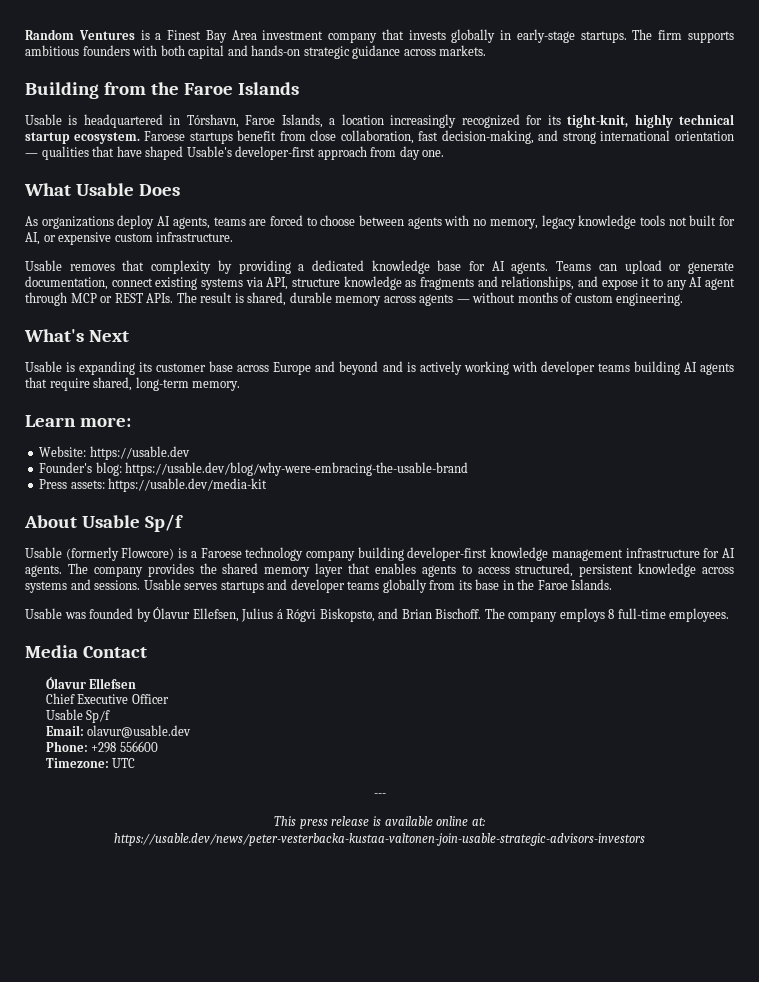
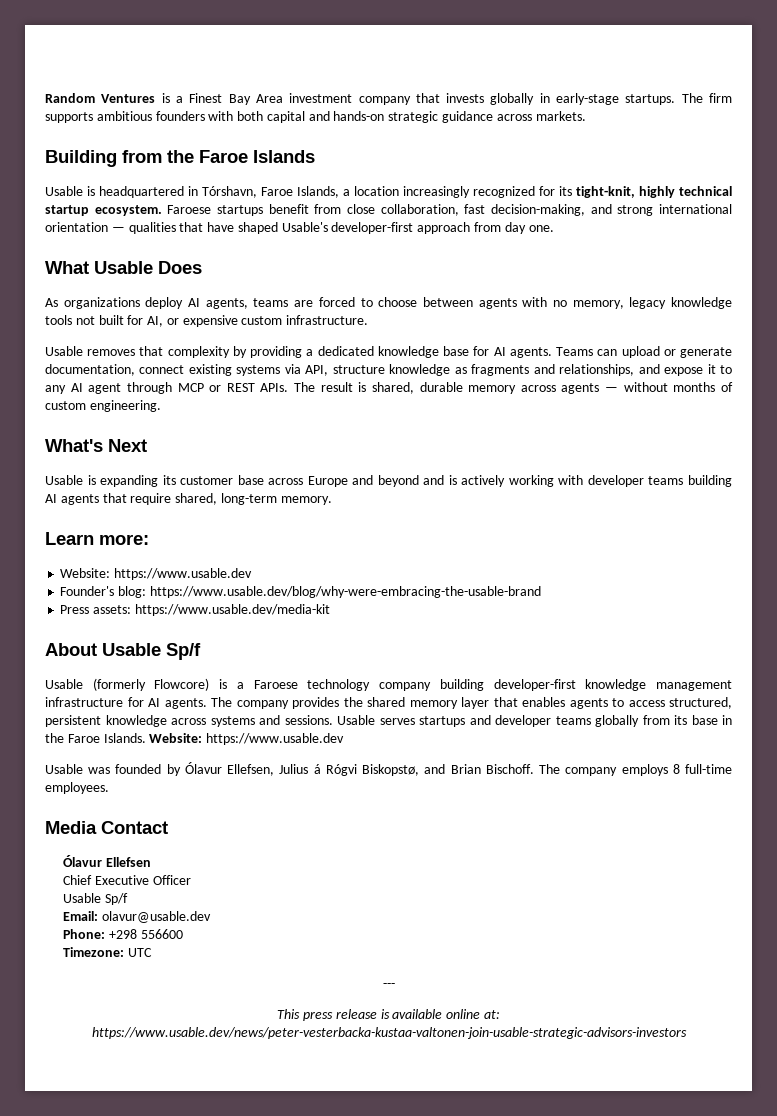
  Learn more:
- Website: https://usable.dev
+ Website: https://www.usable.dev
- Founder's blog: https://usable.dev/blog/why-were-embracing-the-usable-brand
+ Founder's blog: https://www.usable.dev/blog/why-were-embracing-the-usable-brand
- Press assets: https://usable.dev/media-kit
+ Press assets: https://www.usable.dev/media-kit
- Usable serves startups and developer teams globally from its base in the Faroe Islands.
+ Usable serves startups and developer teams globally from its base in the Faroe Islands. Website: https://www.usable.dev
- This press release is available online at: https://usable.dev/news/peter-vesterbacka-kustaa-valtonen-join-usable-strategic-advisors-investors
+ This press release is available online at: https://www.usable.dev/news/peter-vesterbacka-kustaa-valtonen-join-usable-strategic-advisors-investors

